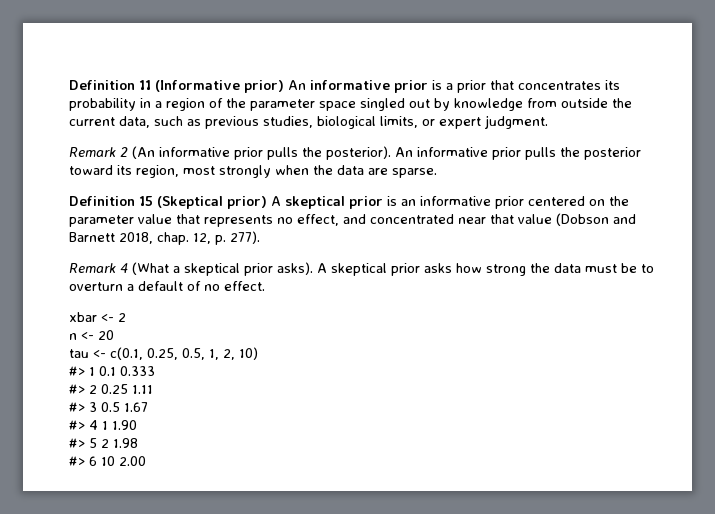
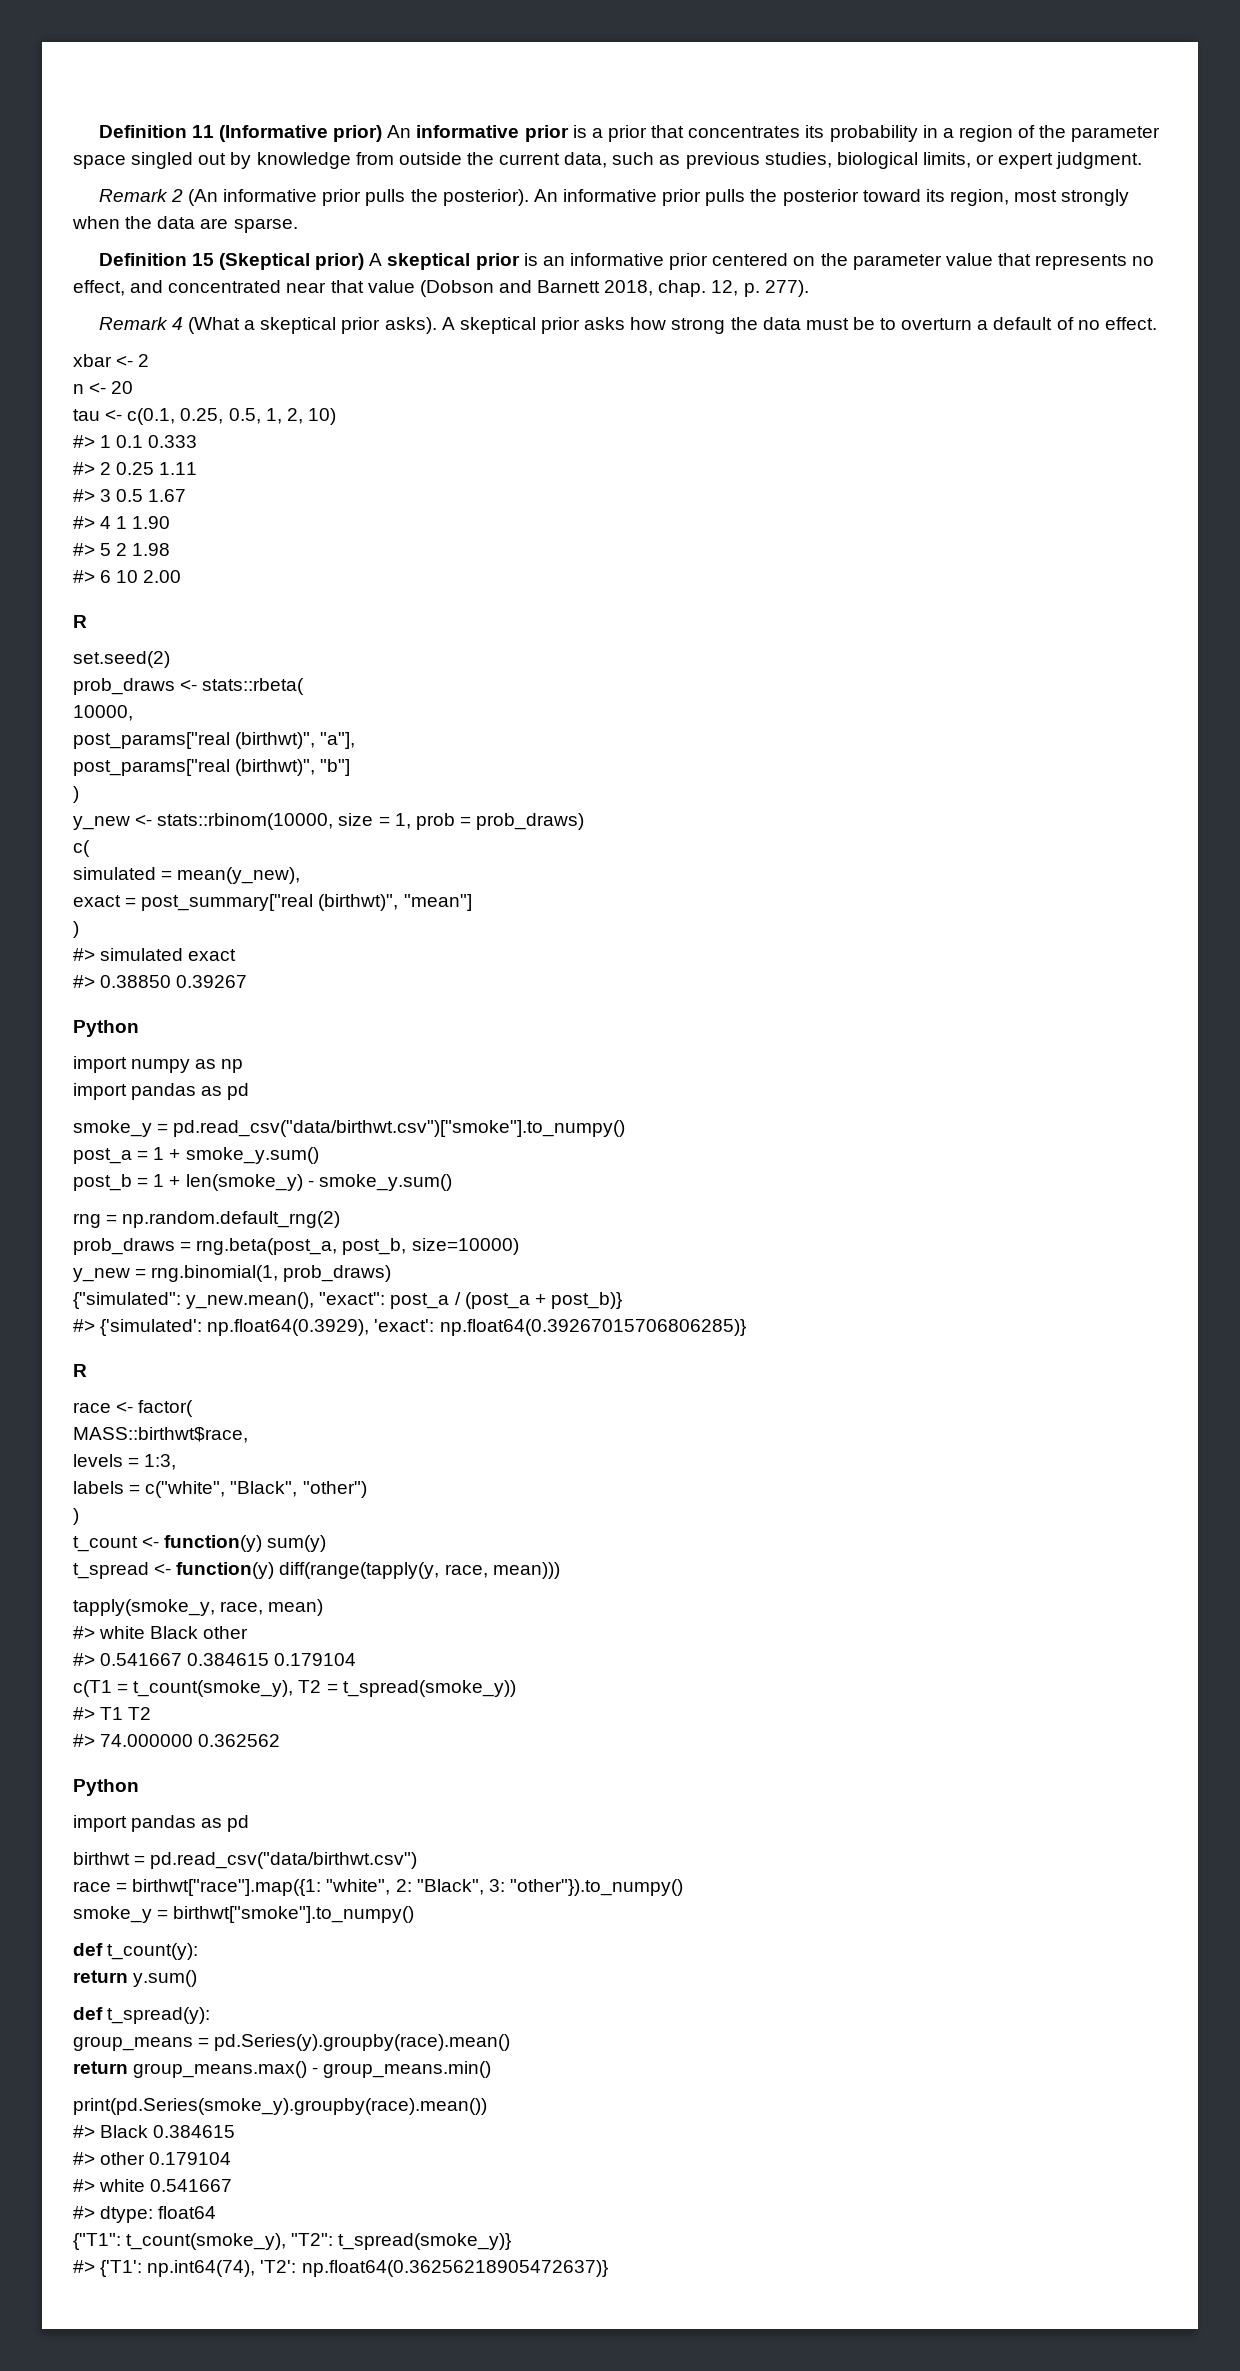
  #> 6 10 2.00
+ R
+ set.seed(2)
+ prob_draws <- stats::rbeta(
+ 10000,
+ post_params["real (birthwt)", "a"],
+ post_params["real (birthwt)", "b"]
+ )
+ y_new <- stats::rbinom(10000, size = 1, prob = prob_draws)
+ c(
+ simulated = mean(y_new),
+ exact = post_summary["real (birthwt)", "mean"]
+ )
+ #> simulated exact
+ #> 0.38850 0.39267
+ Python
+ import numpy as np
+ import pandas as pd
+ smoke_y = pd.read_csv("data/birthwt.csv")["smoke"].to_numpy()
+ post_a = 1 + smoke_y.sum()
+ post_b = 1 + len(smoke_y) - smoke_y.sum()
+ rng = np.random.default_rng(2)
+ prob_draws = rng.beta(post_a, post_b, size=10000)
+ y_new = rng.binomial(1, prob_draws)
+ {"simulated": y_new.mean(), "exact": post_a / (post_a + post_b)}
+ #> {'simulated': np.float64(0.3929), 'exact': np.float64(0.39267015706806285)}
+ R
+ race <- factor(
+ MASS::birthwt$race,
+ levels = 1:3,
+ labels = c("white", "Black", "other")
+ )
+ t_count <- function(y) sum(y)
+ t_spread <- function(y) diff(range(tapply(y, race, mean)))
+ tapply(smoke_y, race, mean)
+ #> white Black other
+ #> 0.541667 0.384615 0.179104
+ c(T1 = t_count(smoke_y), T2 = t_spread(smoke_y))
+ #> T1 T2
+ #> 74.000000 0.362562
+ Python
+ import pandas as pd
+ birthwt = pd.read_csv("data/birthwt.csv")
+ race = birthwt["race"].map({1: "white", 2: "Black", 3: "other"}).to_numpy()
+ smoke_y = birthwt["smoke"].to_numpy()
+ def t_count(y):
+ return y.sum()
+ def t_spread(y):
+ group_means = pd.Series(y).groupby(race).mean()
+ return group_means.max() - group_means.min()
+ print(pd.Series(smoke_y).groupby(race).mean())
+ #> Black 0.384615
+ #> other 0.179104
+ #> white 0.541667
+ #> dtype: float64
+ {"T1": t_count(smoke_y), "T2": t_spread(smoke_y)}
+ #> {'T1': np.int64(74), 'T2': np.float64(0.36256218905472637)}

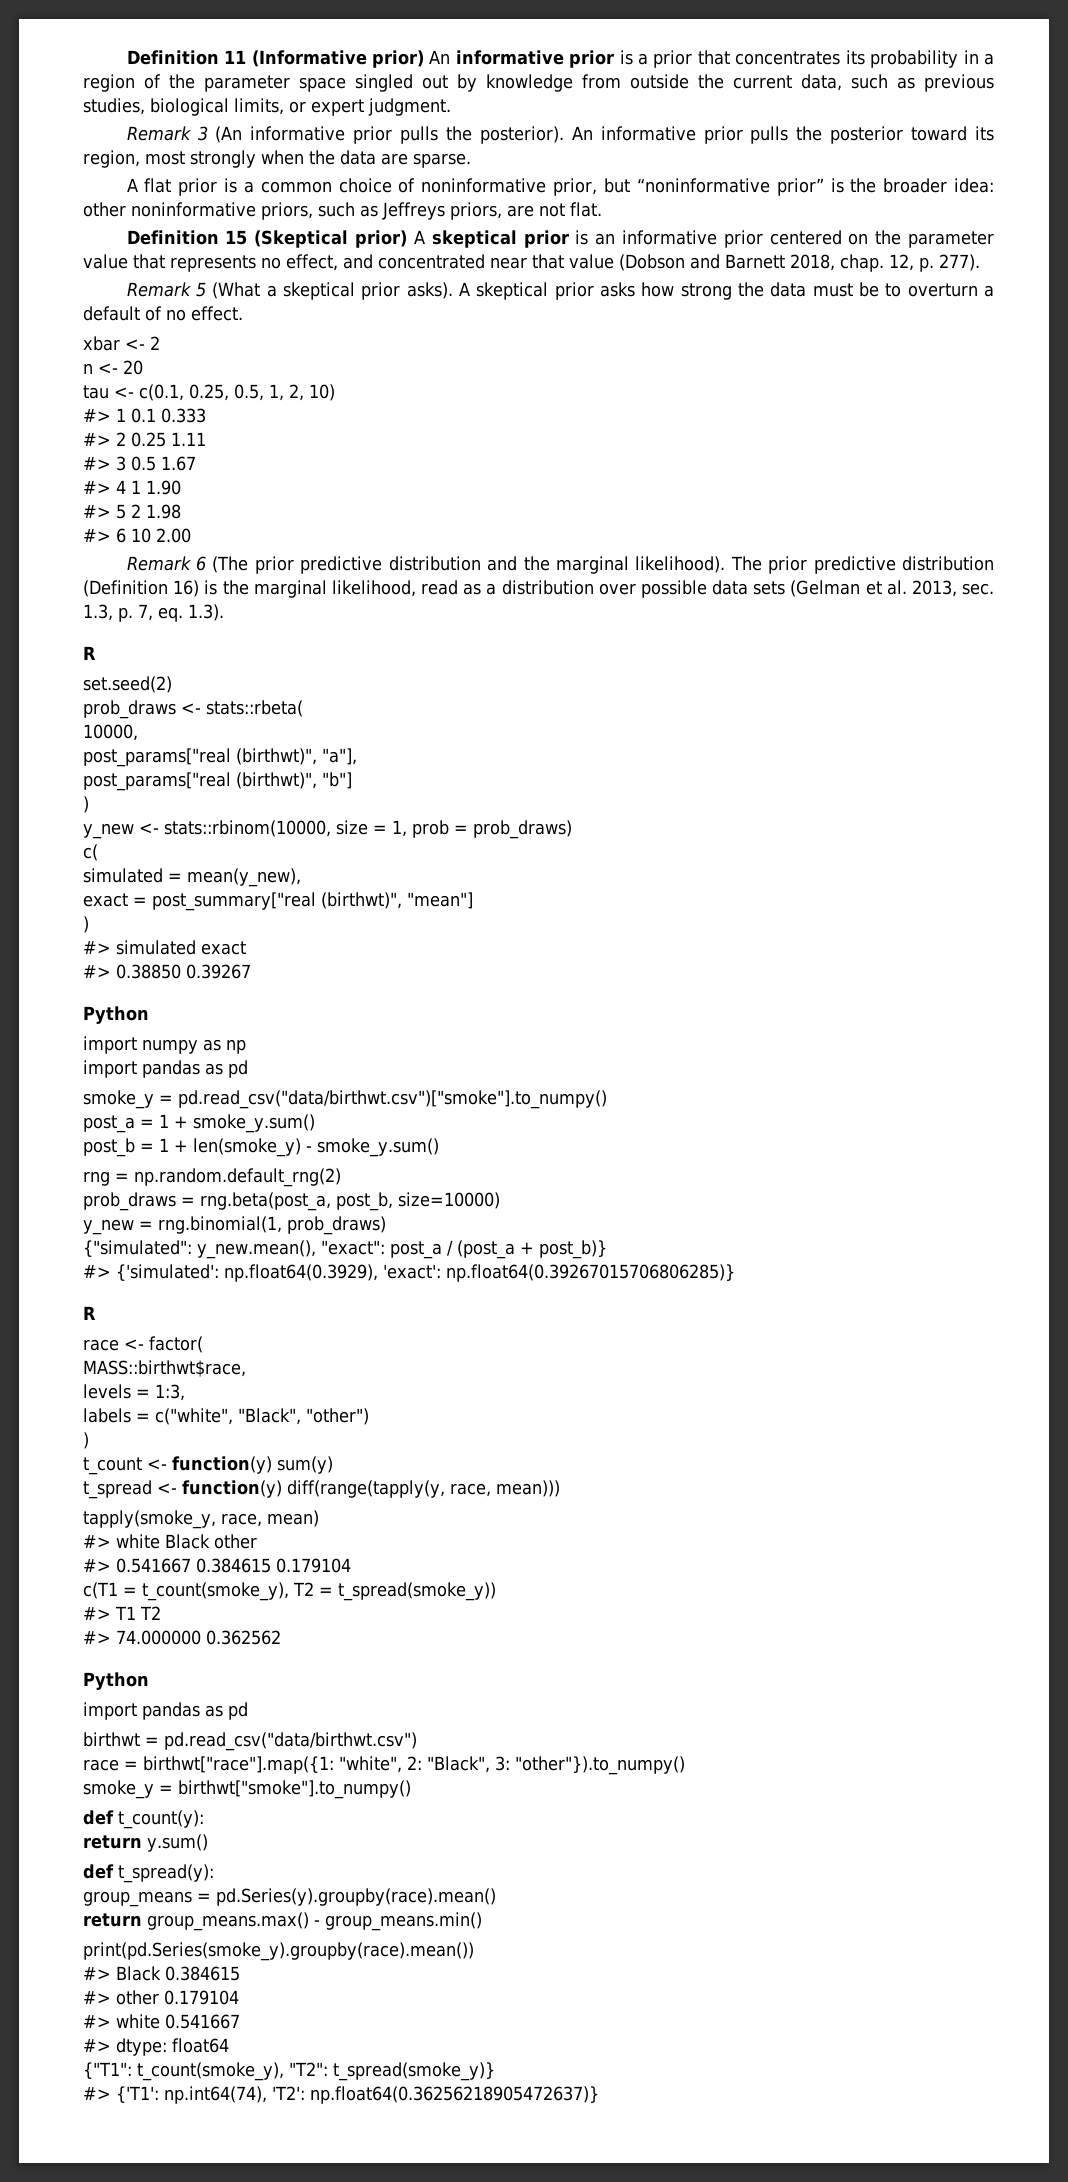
- Remark 2 (An informative prior pulls the posterior).
+ Remark 3 (An informative prior pulls the posterior).
+ A flat prior is a common choice of noninformative prior, but “noninformative prior” is the broader idea: other noninformative priors, such as Jeffreys priors, are not flat.
- Remark 4 (What a skeptical prior asks).
+ Remark 5 (What a skeptical prior asks).
+ Remark 6 (The prior predictive distribution and the marginal likelihood). The prior predictive distribution (Definition 16) is the marginal likelihood, read as a distribution over possible data sets (Gelman et al. 2013, sec. 1.3, p. 7, eq. 1.3).

